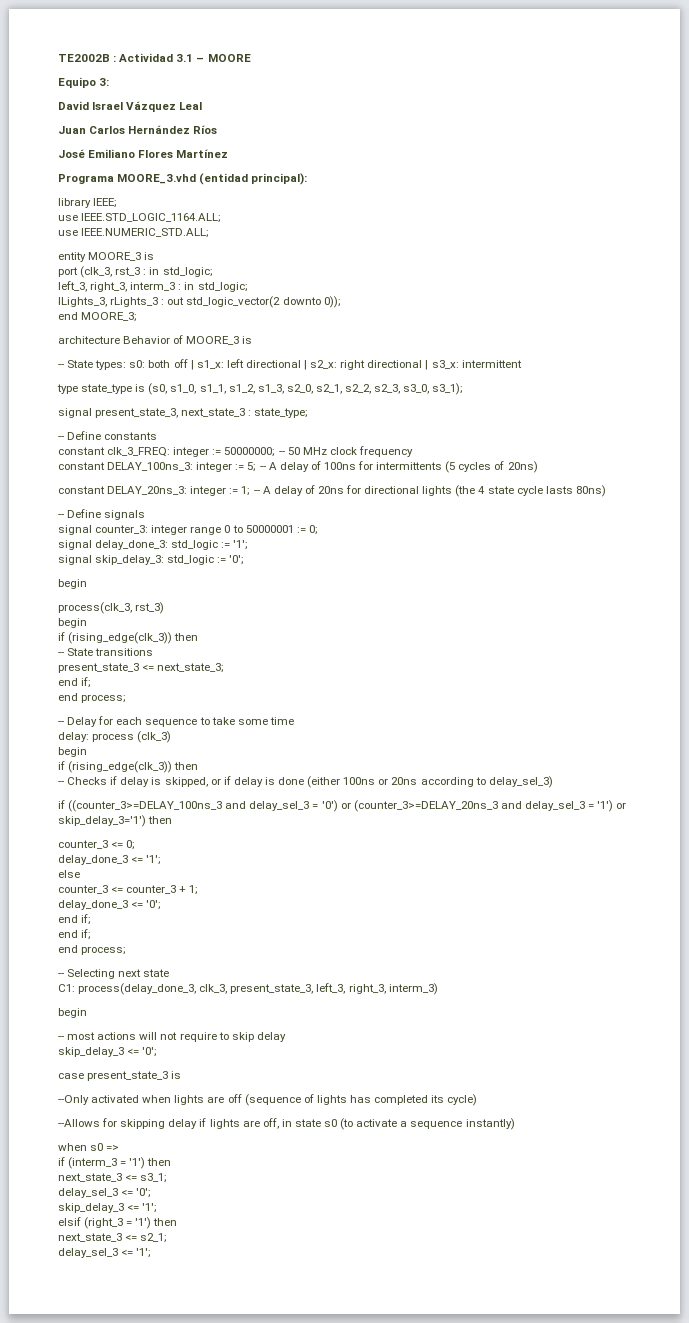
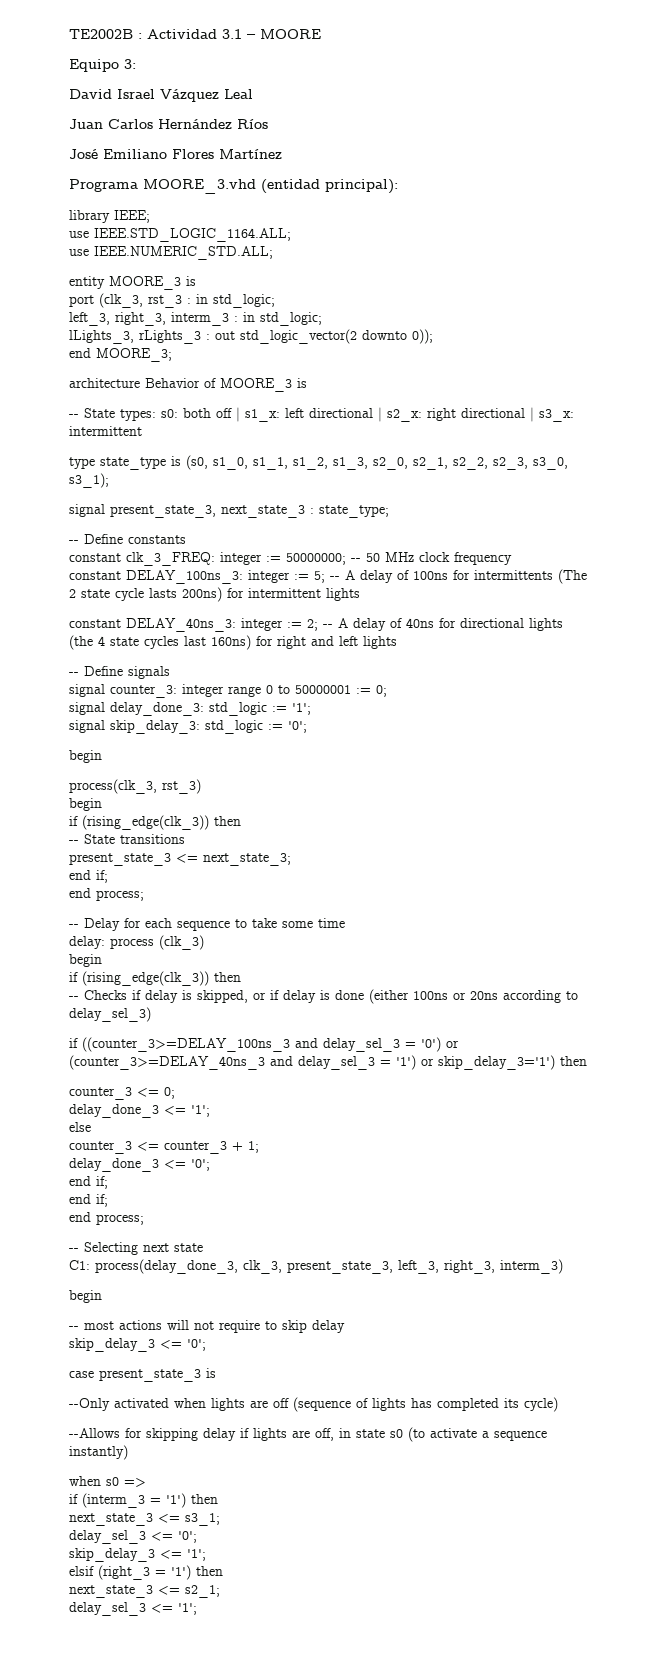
- constant DELAY_100ns_3: integer := 5; -- A delay of 100ns for intermittents (5 cycles of 20ns)
- constant DELAY_20ns_3: integer := 1; -- A delay of 20ns for directional lights (the 4 state cycle lasts 80ns)
+ constant DELAY_100ns_3: integer := 5; -- A delay of 100ns for intermittents (The 2 state cycle lasts 200ns) for intermittent lights
+ constant DELAY_40ns_3: integer := 2; -- A delay of 40ns for directional lights (the 4 state cycles last 160ns) for right and left lights
- if ((counter_3>=DELAY_100ns_3 and delay_sel_3 = '0') or (counter_3>=DELAY_20ns_3 and delay_sel_3 = '1') or skip_delay_3='1') then
+ if ((counter_3>=DELAY_100ns_3 and delay_sel_3 = '0') or (counter_3>=DELAY_40ns_3 and delay_sel_3 = '1') or skip_delay_3='1') then

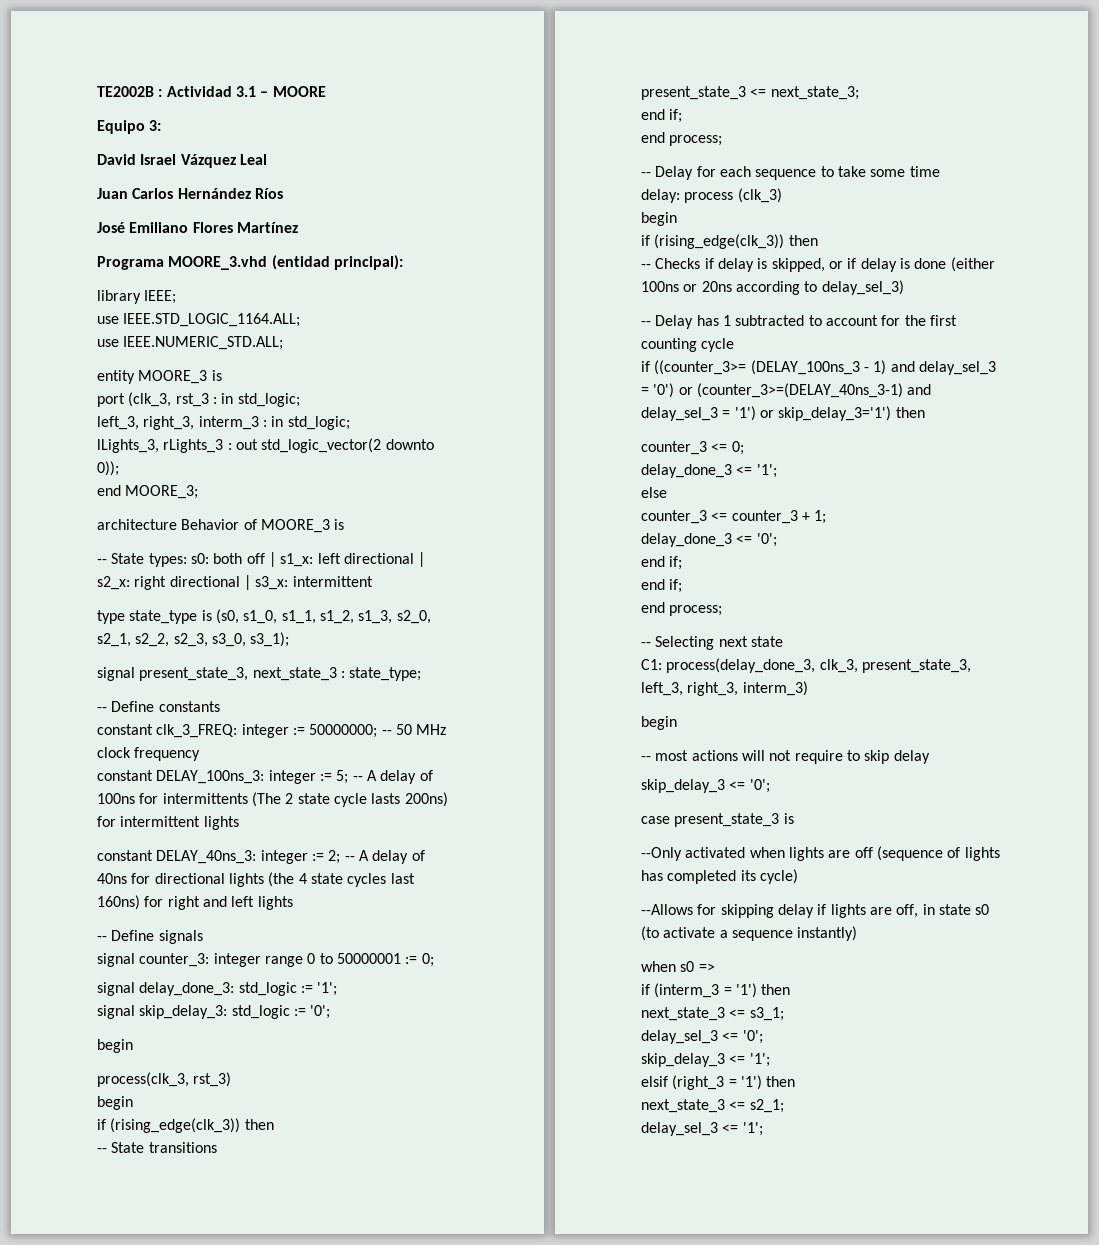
- if ((counter_3>=DELAY_100ns_3 and delay_sel_3 = '0') or (counter_3>=DELAY_40ns_3 and delay_sel_3 = '1') or skip_delay_3='1') then
+ -- Delay has 1 subtracted to account for the first counting cycle
+ if ((counter_3>= (DELAY_100ns_3 - 1) and delay_sel_3 = '0') or (counter_3>=(DELAY_40ns_3-1) and delay_sel_3 = '1') or skip_delay_3='1') then

